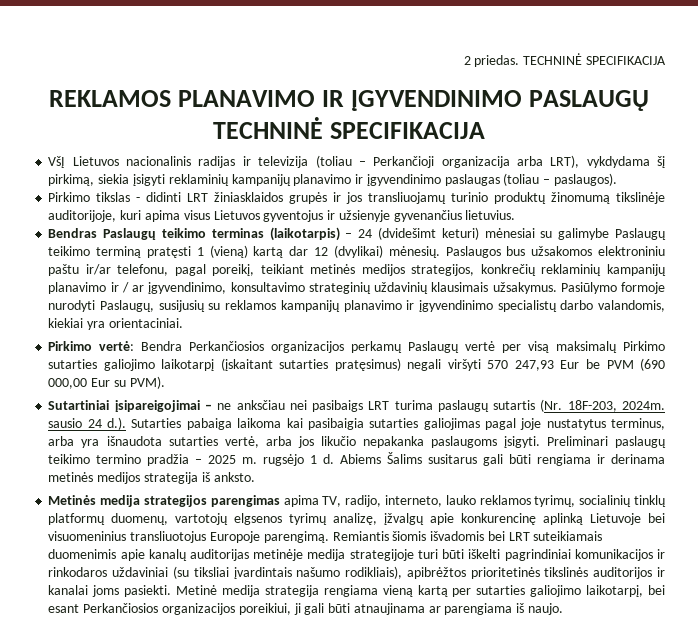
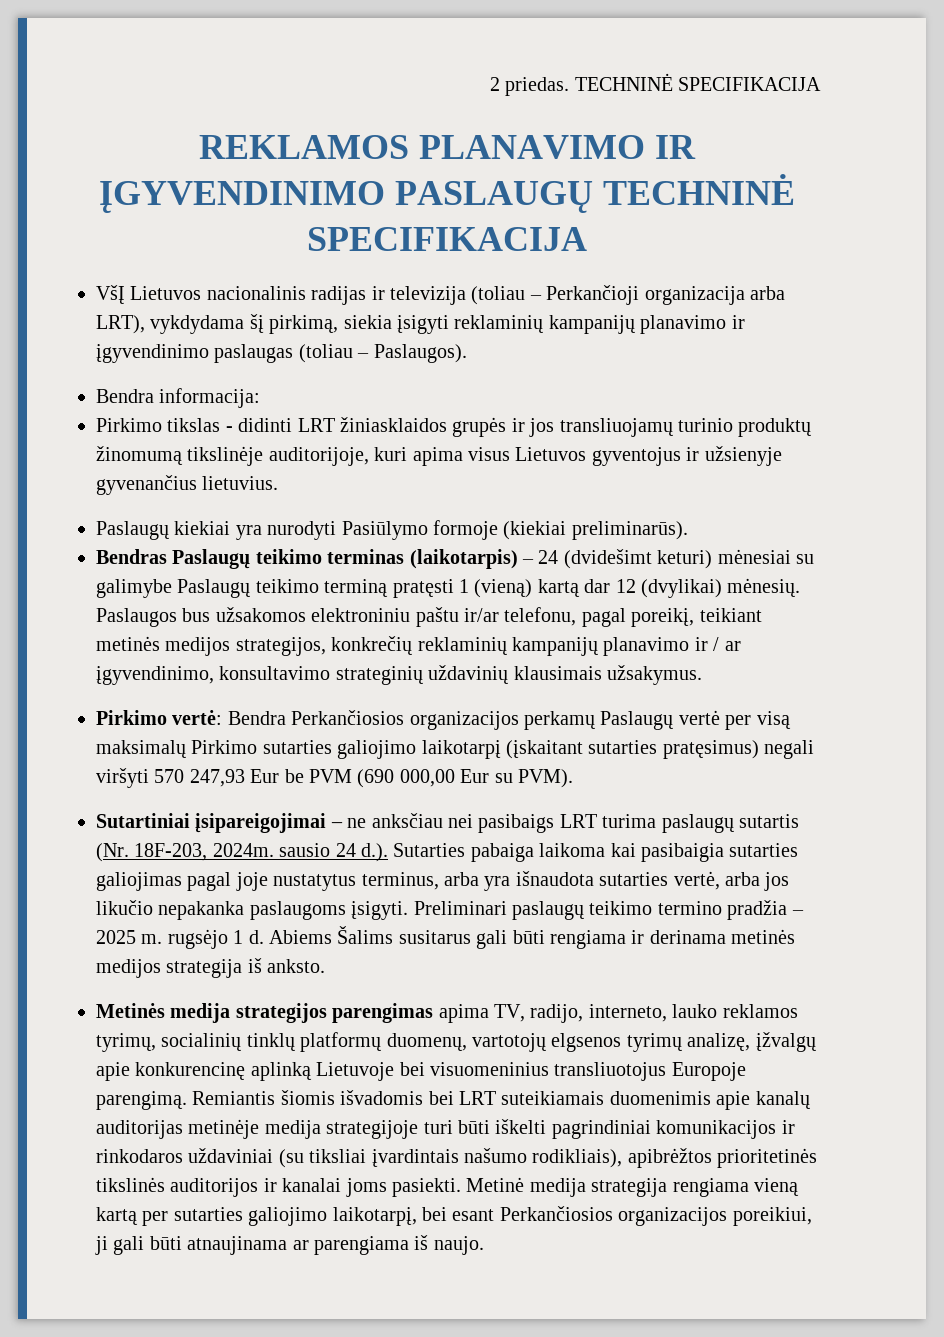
- VšĮ Lietuvos nacionalinis radijas ir televizija (toliau – Perkančioji organizacija arba LRT), vykdydama šį pirkimą, siekia įsigyti reklaminių kampanijų planavimo ir įgyvendinimo paslaugas (toliau – paslaugos).
+ VšĮ Lietuvos nacionalinis radijas ir televizija (toliau – Perkančioji organizacija arba LRT), vykdydama šį pirkimą, siekia įsigyti reklaminių kampanijų planavimo ir įgyvendinimo paslaugas (toliau – Paslaugos).
+ Bendra informacija:
+ Paslaugų kiekiai yra nurodyti Pasiūlymo formoje (kiekiai preliminarūs).
- Pasiūlymo formoje nurodyti Paslaugų, susijusių su reklamos kampanijų planavimo ir įgyvendinimo specialistų darbo valandomis, kiekiai yra orientaciniai.

